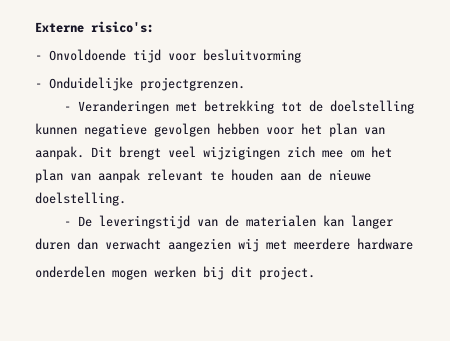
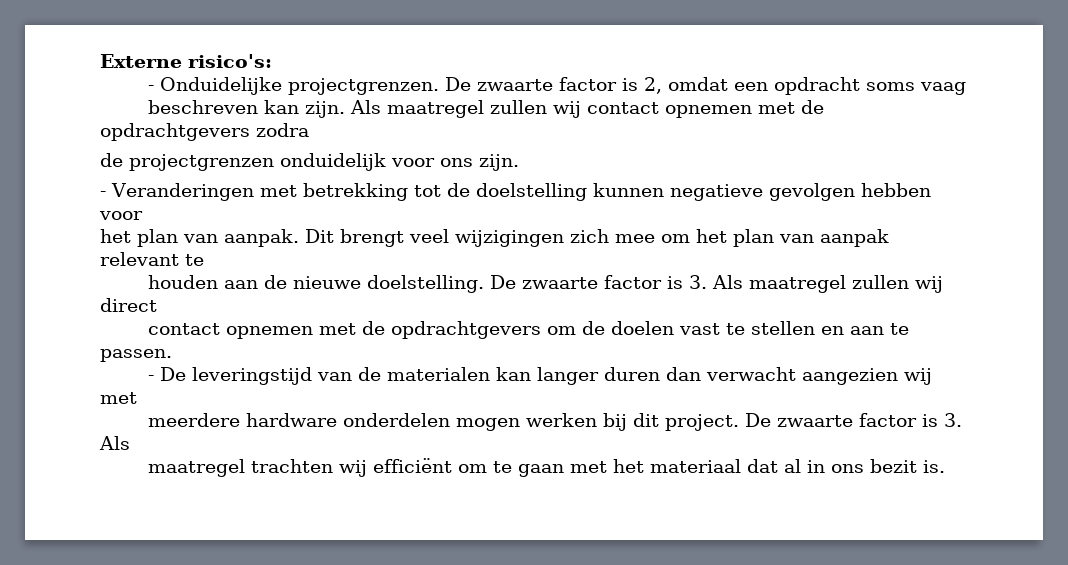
- - Onvoldoende tijd voor besluitvorming
- - Onduidelijke projectgrenzen.
+ - Onduidelijke projectgrenzen. De zwaarte factor is 2, omdat een opdracht soms vaag
+ beschreven kan zijn. Als maatregel zullen wij contact opnemen met de opdrachtgevers zodra
+ de projectgrenzen onduidelijk voor ons zijn.
- - Veranderingen met betrekking tot de doelstelling kunnen negatieve gevolgen hebben voor het plan van aanpak.
+ - Veranderingen met betrekking tot de doelstelling kunnen negatieve gevolgen hebben voor
+ het plan van aanpak.
- Dit brengt veel wijzigingen zich mee om het plan van aanpak relevant te houden aan de nieuwe doelstelling.
+ Dit brengt veel wijzigingen zich mee om het plan van aanpak relevant te
+ houden aan de nieuwe doelstelling. De zwaarte factor is 3. Als maatregel zullen wij direct
+ contact opnemen met de opdrachtgevers om de doelen vast te stellen en aan te passen.
- - De leveringstijd van de materialen kan langer duren dan verwacht aangezien wij met meerdere hardware
- onderdelen mogen werken bij dit project.
+ - De leveringstijd van de materialen kan langer duren dan verwacht aangezien wij met
+ meerdere hardware onderdelen mogen werken bij dit project. De zwaarte factor is 3. Als
+ maatregel trachten wij efficiënt om te gaan met het materiaal dat al in ons bezit is.

